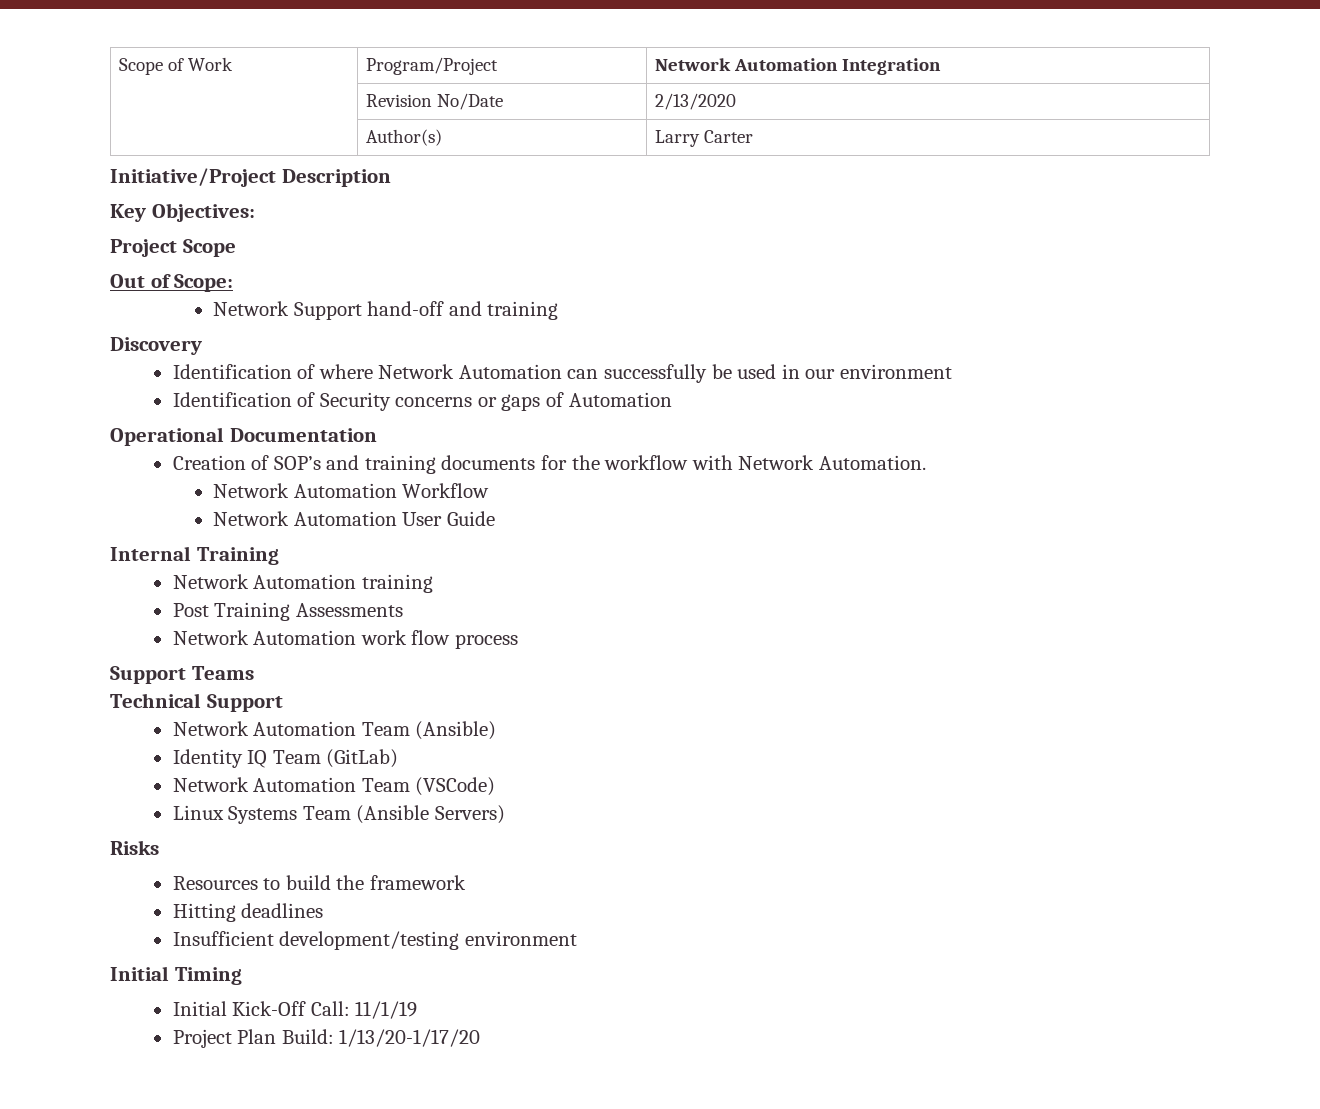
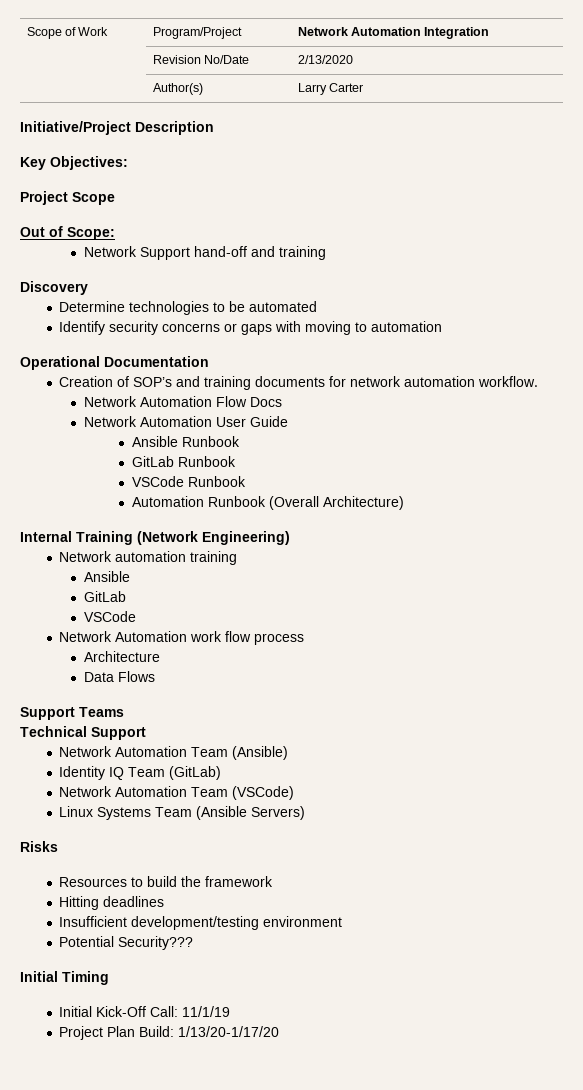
- Identification of where Network Automation can successfully be used in our environment
- Identification of Security concerns or gaps of Automation
+ Determine technologies to be automated
+ Identify security concerns or gaps with moving to automation
- Creation of SOP’s and training documents for the workflow with Network Automation.
- Network Automation Workflow
+ Creation of SOP’s and training documents for network automation workflow.
+ Network Automation Flow Docs
+ Ansible Runbook
+ GitLab Runbook
+ VSCode Runbook
+ Automation Runbook (Overall Architecture)
- Internal Training
- Network Automation training
- Post Training Assessments
+ Internal Training (Network Engineering)
+ Network automation training
+ Ansible
+ GitLab
+ VSCode
+ Architecture
+ Data Flows
+ Potential Security???

